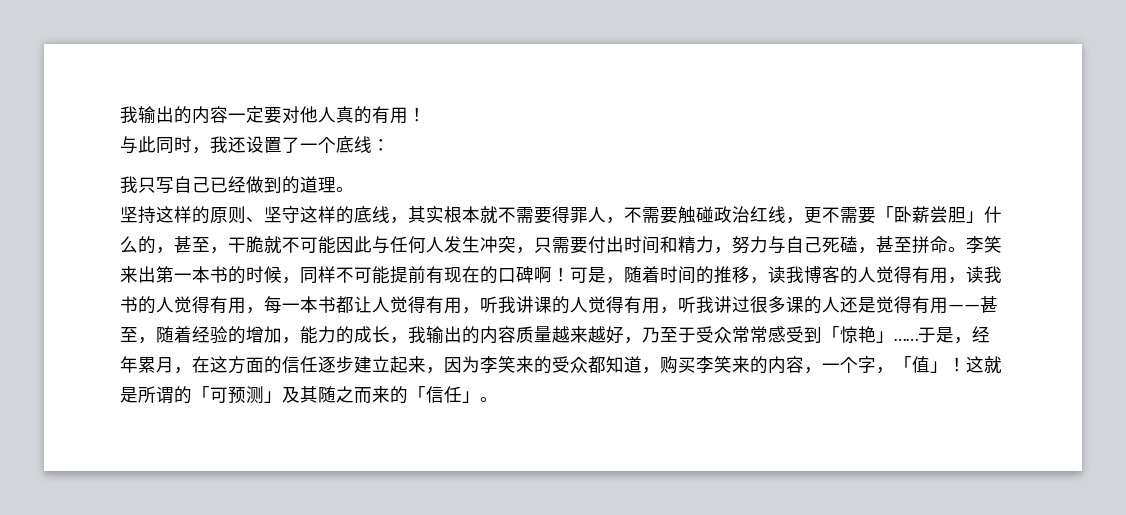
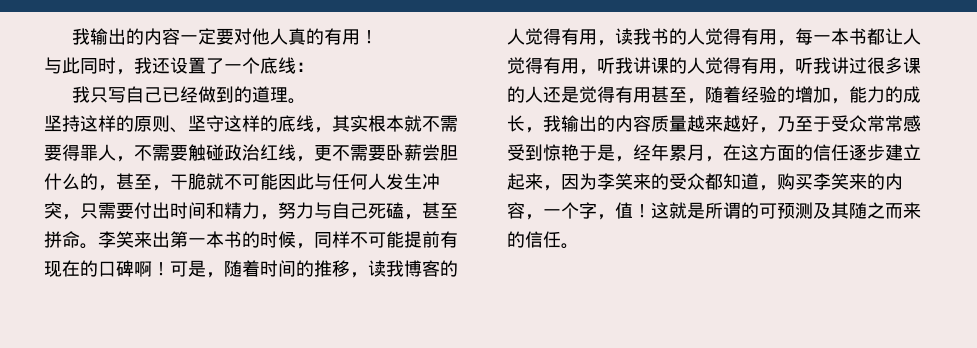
- 坚持这样的原则、坚守这样的底线，其实根本就不需要得罪人，不需要触碰政治红线，更不需要「卧薪尝胆」什么的，甚至，干脆就不可能因此与任何人发生冲突，只需要付出时间和精力，努力与自己死磕，甚至拼命。
+ 坚持这样的原则、坚守这样的底线，其实根本就不需要得罪人，不需要触碰政治红线，更不需要卧薪尝胆什么的，甚至，干脆就不可能因此与任何人发生冲突，只需要付出时间和精力，努力与自己死磕，甚至拼命。
- 可是，随着时间的推移，读我博客的人觉得有用，读我书的人觉得有用，每一本书都让人觉得有用，听我讲课的人觉得有用，听我讲过很多课的人还是觉得有用——甚至，随着经验的增加，能力的成长，我输出的内容质量越来越好，乃至于受众常常感受到「惊艳」……于是，经年累月，在这方面的信任逐步建立起来，因为李笑来的受众都知道，购买李笑来的内容，一个字，「值」！
+ 可是，随着时间的推移，读我博客的人觉得有用，读我书的人觉得有用，每一本书都让人觉得有用，听我讲课的人觉得有用，听我讲过很多课的人还是觉得有用甚至，随着经验的增加，能力的成长，我输出的内容质量越来越好，乃至于受众常常感受到惊艳于是，经年累月，在这方面的信任逐步建立起来，因为李笑来的受众都知道，购买李笑来的内容，一个字，值！
- 这就是所谓的「可预测」及其随之而来的「信任」。
+ 这就是所谓的可预测及其随之而来的信任。

